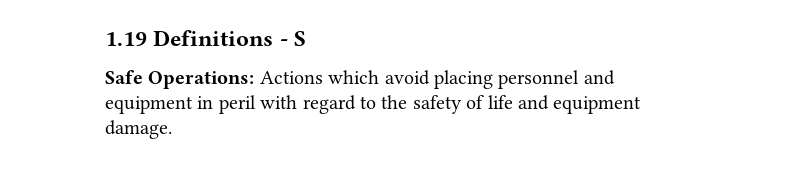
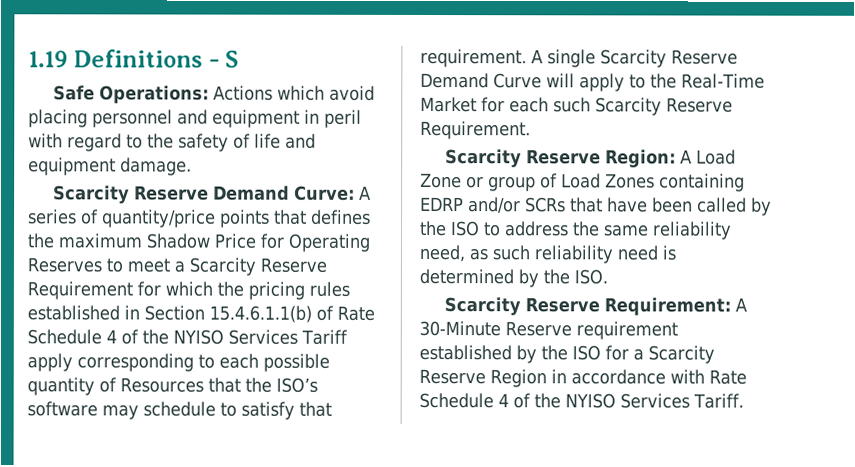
+ Scarcity Reserve Demand Curve: A series of quantity/price points that defines the maximum Shadow Price for Operating Reserves to meet a Scarcity Reserve Requirement for which the pricing rules established in Section 15.4.6.1.1(b) of Rate Schedule 4 of the NYISO Services Tariff apply corresponding to each possible quantity of Resources that the ISO’s software may schedule to satisfy that requirement. A single Scarcity Reserve Demand Curve will apply to the Real-Time Market for each such Scarcity Reserve Requirement.
+ Scarcity Reserve Region: A Load Zone or group of Load Zones containing EDRP and/or SCRs that have been called by the ISO to address the same reliability need, as such reliability need is determined by the ISO.
+ Scarcity Reserve Requirement: A 30-Minute Reserve requirement established by the ISO for a Scarcity Reserve Region in accordance with Rate Schedule 4 of the NYISO Services Tariff.

